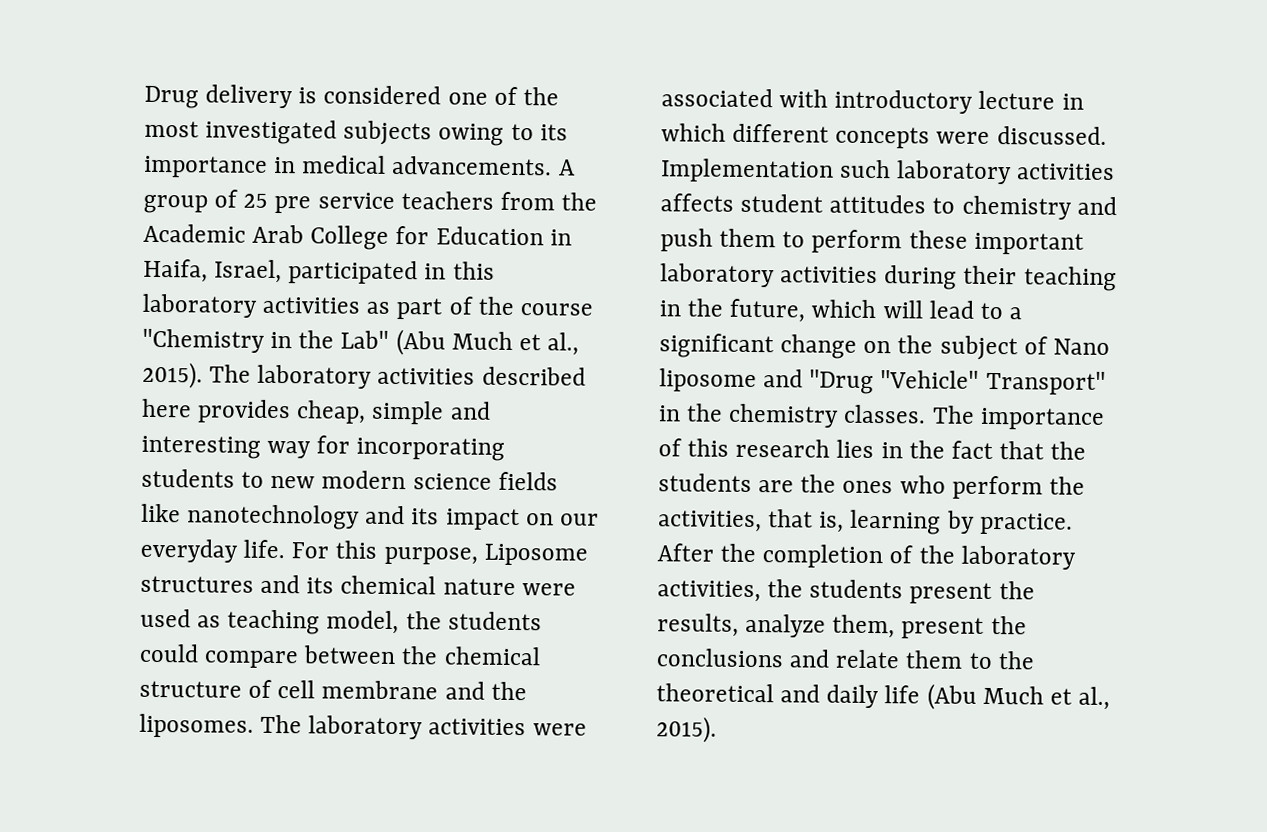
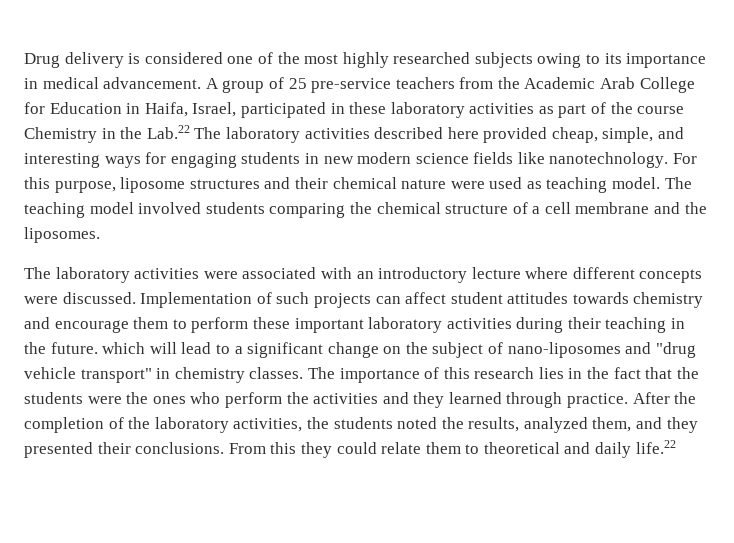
- Drug delivery is considered one of the most investigated subjects owing to its importance in medical advancements.
+ Drug delivery is considered one of the most highly researched subjects owing to its importance in medical advancement.
- A group of 25 pre service teachers from the Academic Arab College for Education in Haifa, Israel, participated in this laboratory activities as part of the course "Chemistry in the Lab" (Abu Much et al., 2015). The laboratory activities described here provides cheap, simple and interesting way for incorporating students to new modern science fields like nanotechnology and its impact on our everyday life.
+ A group of 25 pre-service teachers from the Academic Arab College for Education in Haifa, Israel, participated in these laboratory activities as part of the course Chemistry in the Lab.22 The laboratory activities described here provided cheap, simple, and interesting ways for engaging students in new modern science fields like nanotechnology.
- For this purpose, Liposome structures and its chemical nature were used as teaching model, the students could compare between the chemical structure of cell membrane and the liposomes. The laboratory activities were associated with introductory lecture in which different concepts were discussed.
+ For this purpose, liposome structures and their chemical nature were used as teaching model. The teaching model involved students comparing the chemical structure of a cell membrane and the liposomes.
+ The laboratory activities were associated with an introductory lecture where different concepts were discussed.
- Implementation such laboratory activities affects student attitudes to chemistry and push them to perform these important laboratory activities during their teaching in the future, which will lead to a significant change on the subject of Nano liposome and "Drug "Vehicle" Transport" in the chemistry classes.
+ Implementation of such projects can affect student attitudes towards chemistry and encourage them to perform these important laboratory activities during their teaching in the future. which will lead to a significant change on the subject of nano-liposomes and "drug vehicle transport" in chemistry classes.
- The importance of this research lies in the fact that the students are the ones who perform the activities, that is, learning by practice.
+ The importance of this research lies in the fact that the students were the ones who perform the activities and they learned through practice.
- After the completion of the laboratory activities, the students present the results, analyze them, present the conclusions and relate them to the theoretical and daily life (Abu Much et al., 2015).
+ After the completion of the laboratory activities, the students noted the results, analyzed them, and they presented their conclusions. From this they could relate them to theoretical and daily life.22

